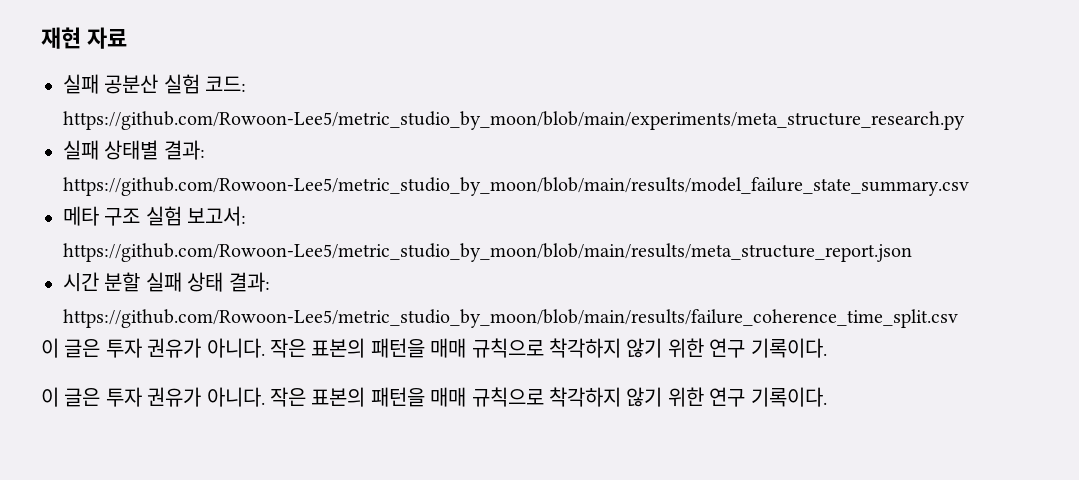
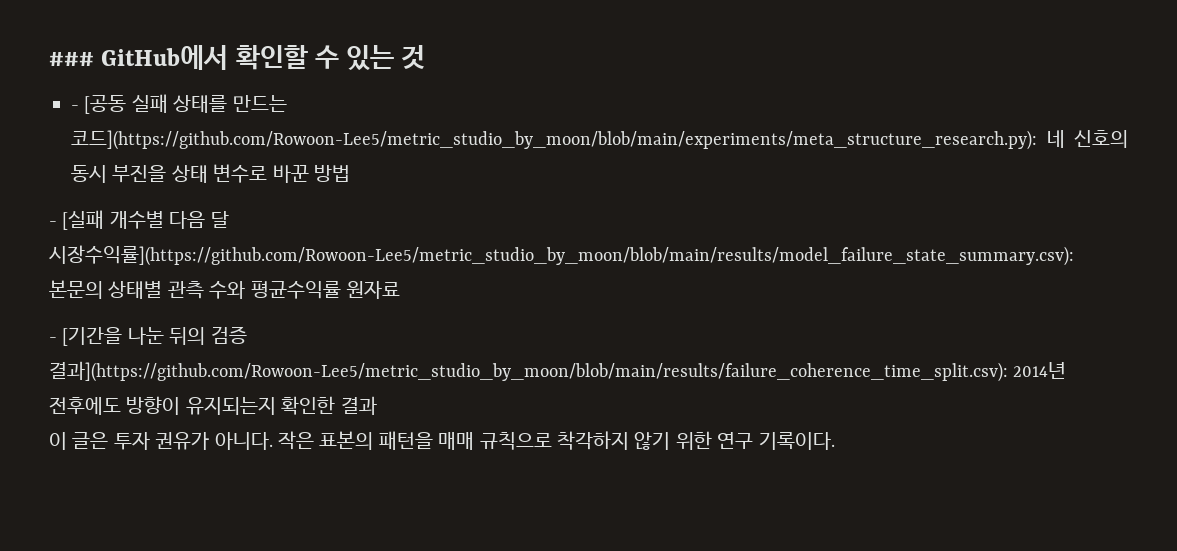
- 재현 자료
- 실패 공분산 실험 코드: https://github.com/Rowoon-Lee5/metric_studio_by_moon/blob/main/experiments/meta_structure_research.py
- 실패 상태별 결과: https://github.com/Rowoon-Lee5/metric_studio_by_moon/blob/main/results/model_failure_state_summary.csv
- 메타 구조 실험 보고서: https://github.com/Rowoon-Lee5/metric_studio_by_moon/blob/main/results/meta_structure_report.json
- 시간 분할 실패 상태 결과: https://github.com/Rowoon-Lee5/metric_studio_by_moon/blob/main/results/failure_coherence_time_split.csv
+ ### GitHub에서 확인할 수 있는 것
+ - [공동 실패 상태를 만드는 코드](https://github.com/Rowoon-Lee5/metric_studio_by_moon/blob/main/experiments/meta_structure_research.py): 네 신호의 동시 부진을 상태 변수로 바꾼 방법
+ - [실패 개수별 다음 달 시장수익률](https://github.com/Rowoon-Lee5/metric_studio_by_moon/blob/main/results/model_failure_state_summary.csv): 본문의 상태별 관측 수와 평균수익률 원자료
+ - [기간을 나눈 뒤의 검증 결과](https://github.com/Rowoon-Lee5/metric_studio_by_moon/blob/main/results/failure_coherence_time_split.csv): 2014년 전후에도 방향이 유지되는지 확인한 결과
- 이 글은 투자 권유가 아니다. 작은 표본의 패턴을 매매 규칙으로 착각하지 않기 위한 연구 기록이다.

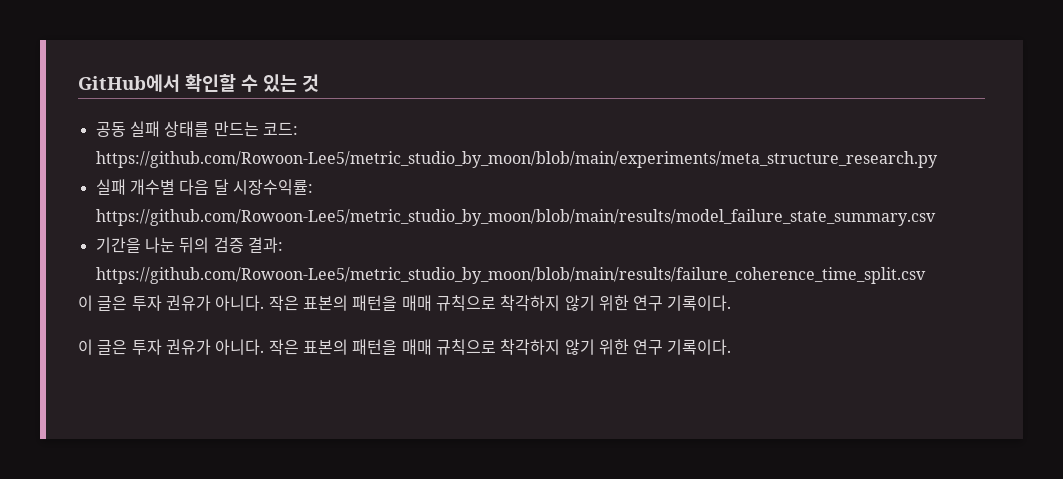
- ### GitHub에서 확인할 수 있는 것
+ GitHub에서 확인할 수 있는 것
- - [공동 실패 상태를 만드는 코드](https://github.com/Rowoon-Lee5/metric_studio_by_moon/blob/main/experiments/meta_structure_research.py): 네 신호의 동시 부진을 상태 변수로 바꾼 방법
- - [실패 개수별 다음 달 시장수익률](https://github.com/Rowoon-Lee5/metric_studio_by_moon/blob/main/results/model_failure_state_summary.csv): 본문의 상태별 관측 수와 평균수익률 원자료
- - [기간을 나눈 뒤의 검증 결과](https://github.com/Rowoon-Lee5/metric_studio_by_moon/blob/main/results/failure_coherence_time_split.csv): 2014년 전후에도 방향이 유지되는지 확인한 결과
+ 공동 실패 상태를 만드는 코드: https://github.com/Rowoon-Lee5/metric_studio_by_moon/blob/main/experiments/meta_structure_research.py
+ 실패 개수별 다음 달 시장수익률: https://github.com/Rowoon-Lee5/metric_studio_by_moon/blob/main/results/model_failure_state_summary.csv
+ 기간을 나눈 뒤의 검증 결과: https://github.com/Rowoon-Lee5/metric_studio_by_moon/blob/main/results/failure_coherence_time_split.csv
+ 이 글은 투자 권유가 아니다. 작은 표본의 패턴을 매매 규칙으로 착각하지 않기 위한 연구 기록이다.

